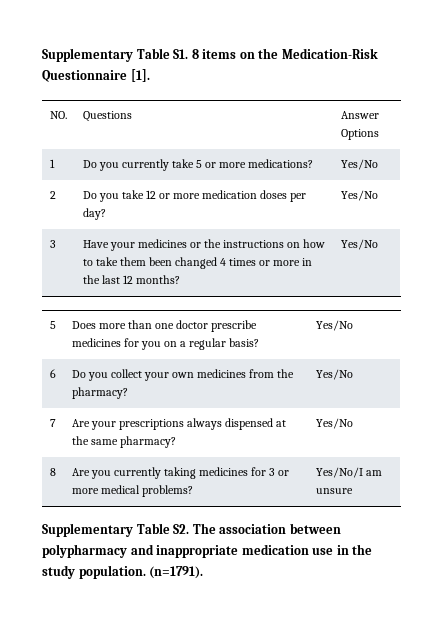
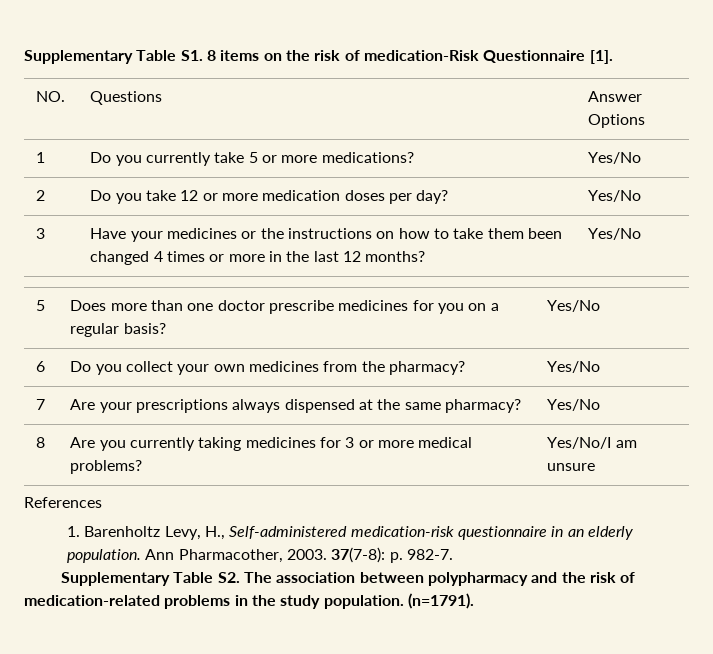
- Supplementary Table S1. 8 items on the Medication-Risk Questionnaire [1].
+ Supplementary Table S1. 8 items on the risk of medication-Risk Questionnaire [1].
+ References
+ 1. Barenholtz Levy, H., Self-administered medication-risk questionnaire in an elderly population. Ann Pharmacother, 2003. 37(7-8): p. 982-7.
- Supplementary Table S2. The association between polypharmacy and inappropriate medication use in the study population.
+ Supplementary Table S2. The association between polypharmacy and the risk of medication-related problems in the study population.

